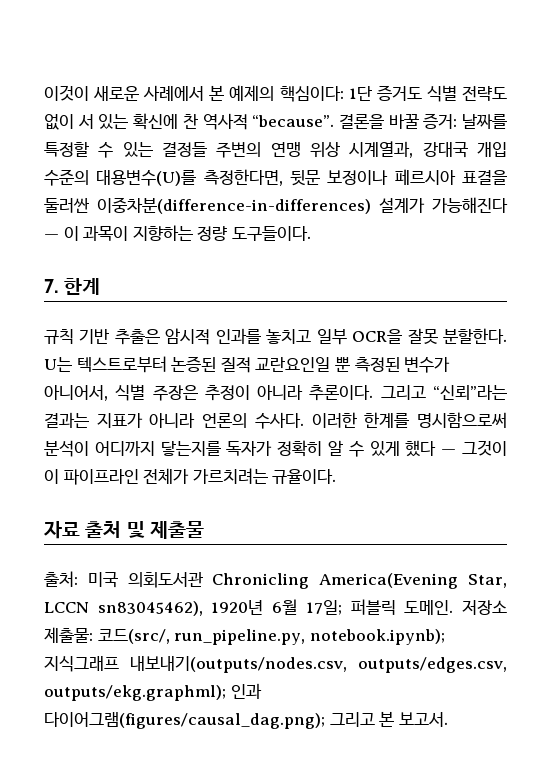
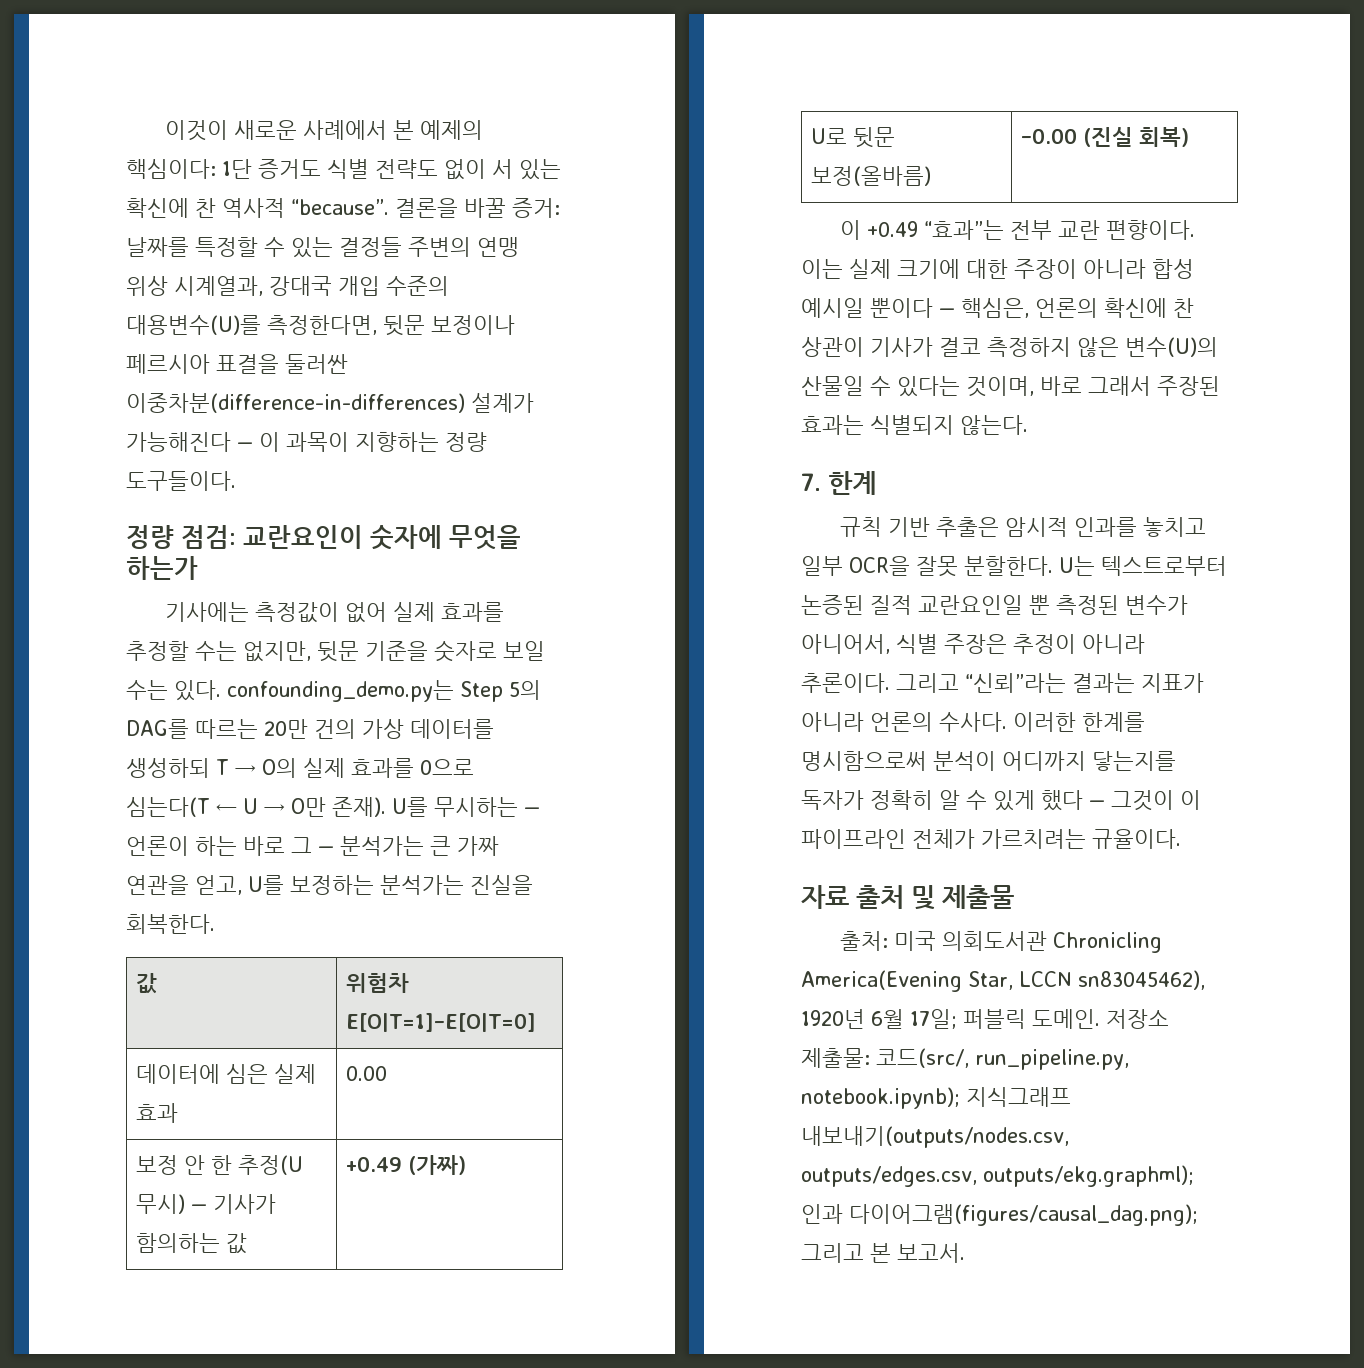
+ 정량 점검: 교란요인이 숫자에 무엇을 하는가
+ 기사에는 측정값이 없어 실제 효과를 추정할 수는 없지만, 뒷문 기준을 숫자로 보일 수는 있다. confounding_demo.py는 Step 5의 DAG를 따르는 20만 건의 가상 데이터를 생성하되 T → O의 실제 효과를 0으로 심는다(T ← U → O만 존재). U를 무시하는 — 언론이 하는 바로 그 — 분석가는 큰 가짜 연관을 얻고, U를 보정하는 분석가는 진실을 회복한다.
+ 값 | 위험차 E[O|T=1]−E[O|T=0]
+ 데이터에 심은 실제 효과 | 0.00
+ 보정 안 한 추정(U 무시) — 기사가 함의하는 값 | +0.49 (가짜)
+ U로 뒷문 보정(올바름) | −0.00 (진실 회복)
+ 이 +0.49 “효과”는 전부 교란 편향이다. 이는 실제 크기에 대한 주장이 아니라 합성 예시일 뿐이다 — 핵심은, 언론의 확신에 찬 상관이 기사가 결코 측정하지 않은 변수(U)의 산물일 수 있다는 것이며, 바로 그래서 주장된 효과는 식별되지 않는다.

